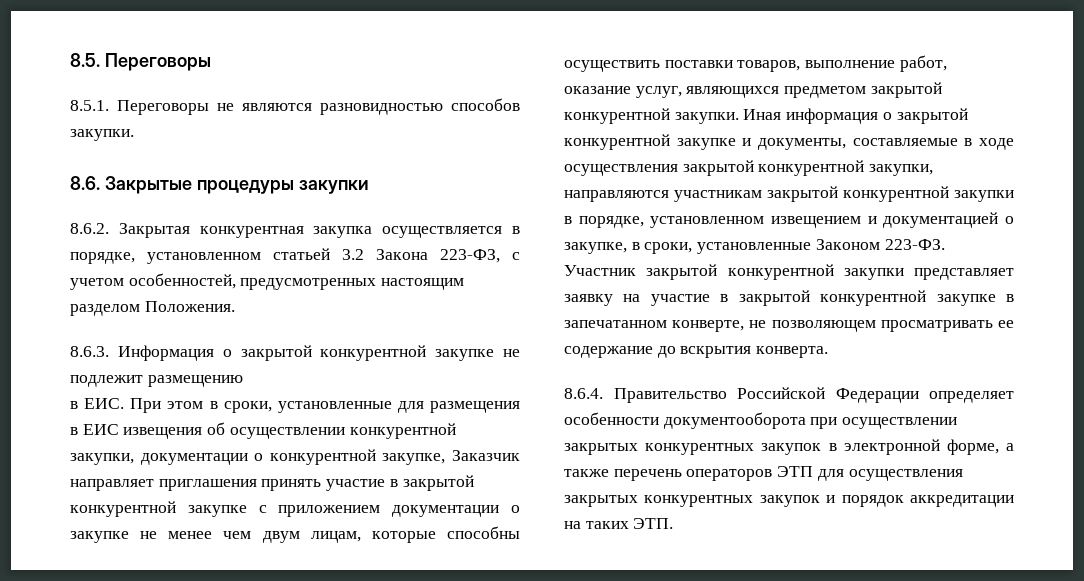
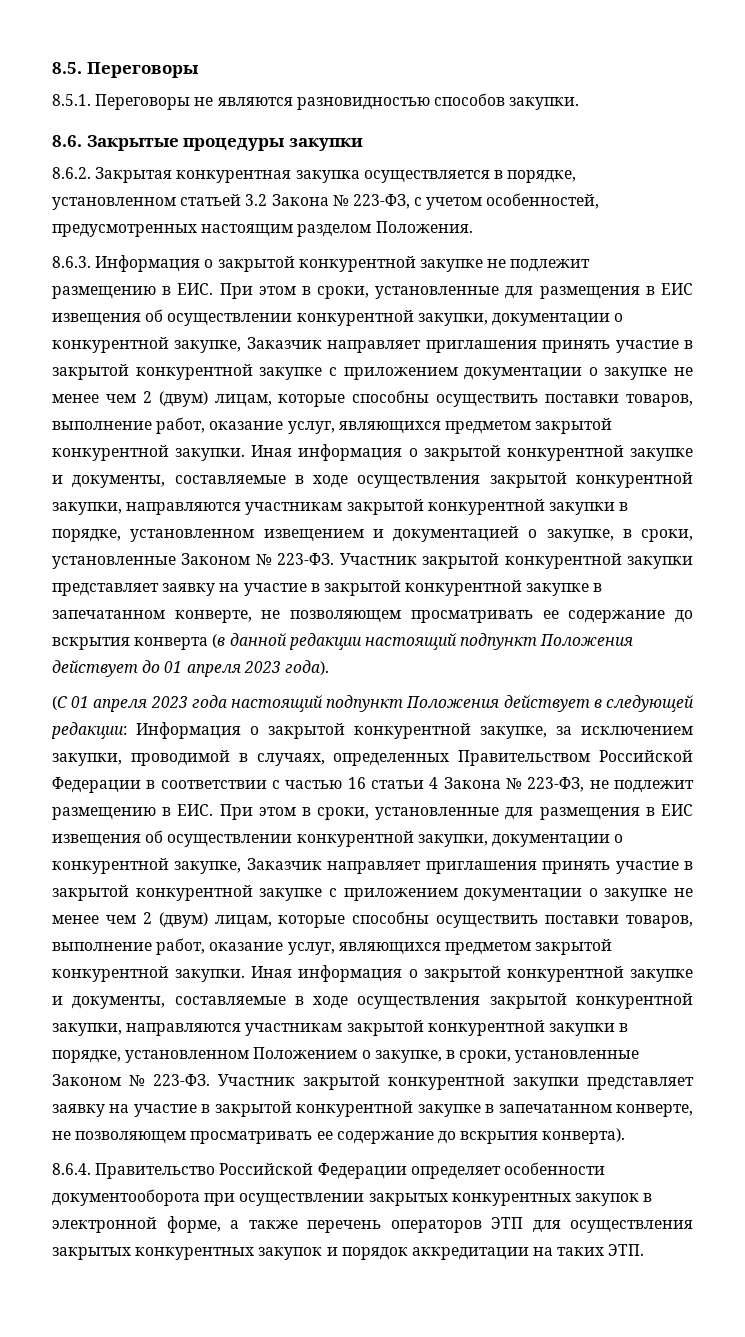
- 8.6.2. Закрытая конкурентная закупка осуществляется в порядке, установленном статьей 3.2 Закона 223-ФЗ, с учетом особенностей, предусмотренных настоящим разделом Положения.
+ 8.6.2. Закрытая конкурентная закупка осуществляется в порядке, установленном статьей 3.2 Закона № 223-ФЗ, с учетом особенностей, предусмотренных настоящим разделом Положения.
- 8.6.3. Информация о закрытой конкурентной закупке не подлежит размещению
- в ЕИС. При этом в сроки, установленные для размещения в ЕИС извещения об осуществлении конкурентной закупки, документации о конкурентной закупке, Заказчик направляет приглашения принять участие в закрытой конкурентной закупке с приложением документации о закупке не менее чем двум лицам, которые способны осуществить поставки товаров, выполнение работ, оказание услуг, являющихся предметом закрытой конкурентной закупки.
+ 8.6.3. Информация о закрытой конкурентной закупке не подлежит размещению в ЕИС. При этом в сроки, установленные для размещения в ЕИС извещения об осуществлении конкурентной закупки, документации о конкурентной закупке, Заказчик направляет приглашения принять участие в закрытой конкурентной закупке с приложением документации о закупке не менее чем 2 (двум) лицам, которые способны осуществить поставки товаров, выполнение работ, оказание услуг, являющихся предметом закрытой конкурентной закупки.
- Иная информация о закрытой конкурентной закупке и документы, составляемые в ходе осуществления закрытой конкурентной закупки, направляются участникам закрытой конкурентной закупки в порядке, установленном извещением и документацией о закупке, в сроки, установленные Законом 223-ФЗ.
+ Иная информация о закрытой конкурентной закупке и документы, составляемые в ходе осуществления закрытой конкурентной закупки, направляются участникам закрытой конкурентной закупки в порядке, установленном извещением и документацией о закупке, в сроки, установленные Законом № 223-ФЗ.
- Участник закрытой конкурентной закупки представляет заявку на участие в закрытой конкурентной закупке в запечатанном конверте, не позволяющем просматривать ее содержание до вскрытия конверта.
+ Участник закрытой конкурентной закупки представляет заявку на участие в закрытой конкурентной закупке в запечатанном конверте, не позволяющем просматривать ее содержание до вскрытия конверта (в данной редакции настоящий подпункт Положения действует до 01 апреля 2023 года).
+ (С 01 апреля 2023 года настоящий подпункт Положения действует в следующей редакции: Информация о закрытой конкурентной закупке, за исключением закупки, проводимой в случаях, определенных Правительством Российской Федерации в соответствии с частью 16 статьи 4 Закона № 223-ФЗ, не подлежит размещению в ЕИС. При этом в сроки, установленные для размещения в ЕИС извещения об осуществлении конкурентной закупки, документации о конкурентной закупке, Заказчик направляет приглашения принять участие в закрытой конкурентной закупке с приложением документации о закупке не менее чем 2 (двум) лицам, которые способны осуществить поставки товаров, выполнение работ, оказание услуг, являющихся предметом закрытой конкурентной закупки. Иная информация о закрытой конкурентной закупке и документы, составляемые в ходе осуществления закрытой конкурентной закупки, направляются участникам закрытой конкурентной закупки в порядке, установленном Положением о закупке, в сроки, установленные Законом № 223-ФЗ. Участник закрытой конкурентной закупки представляет заявку на участие в закрытой конкурентной закупке в запечатанном конверте, не позволяющем просматривать ее содержание до вскрытия конверта).

